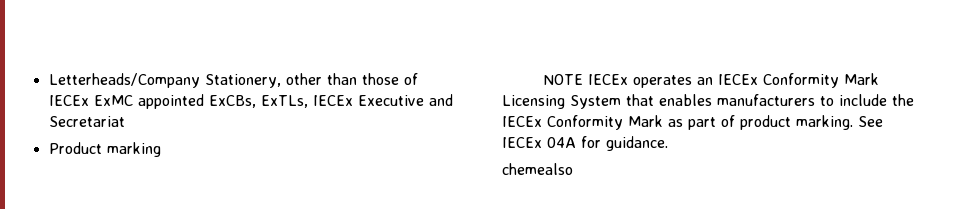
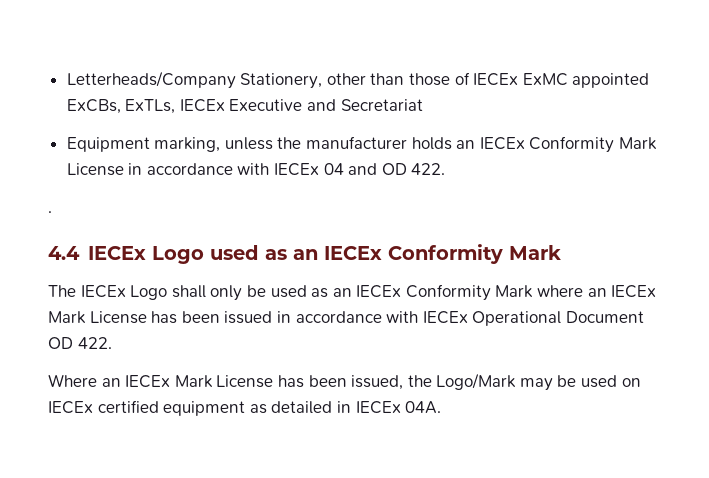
- Product marking
- NOTE IECEx operates an IECEx Conformity Mark Licensing System that enables manufacturers to include the IECEx Conformity Mark as part of product marking. See IECEx 04A for guidance.
- chemealso
+ Equipment marking, unless the manufacturer holds an IECEx Conformity Mark License in accordance with IECEx 04 and OD 422.
+ .
+ 4.4 IECEx Logo used as an IECEx Conformity Mark
+ The IECEx Logo shall only be used as an IECEx Conformity Mark where an IECEx Mark License has been issued in accordance with IECEx Operational Document OD 422.
+ Where an IECEx Mark License has been issued, the Logo/Mark may be used on IECEx certified equipment as detailed in IECEx 04A.

